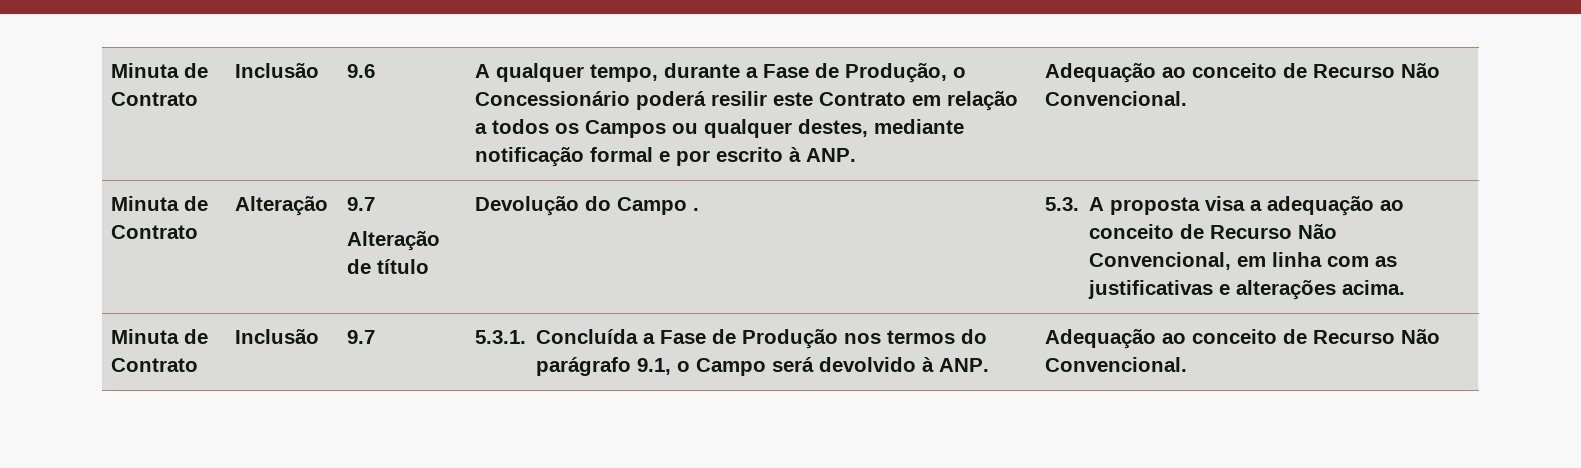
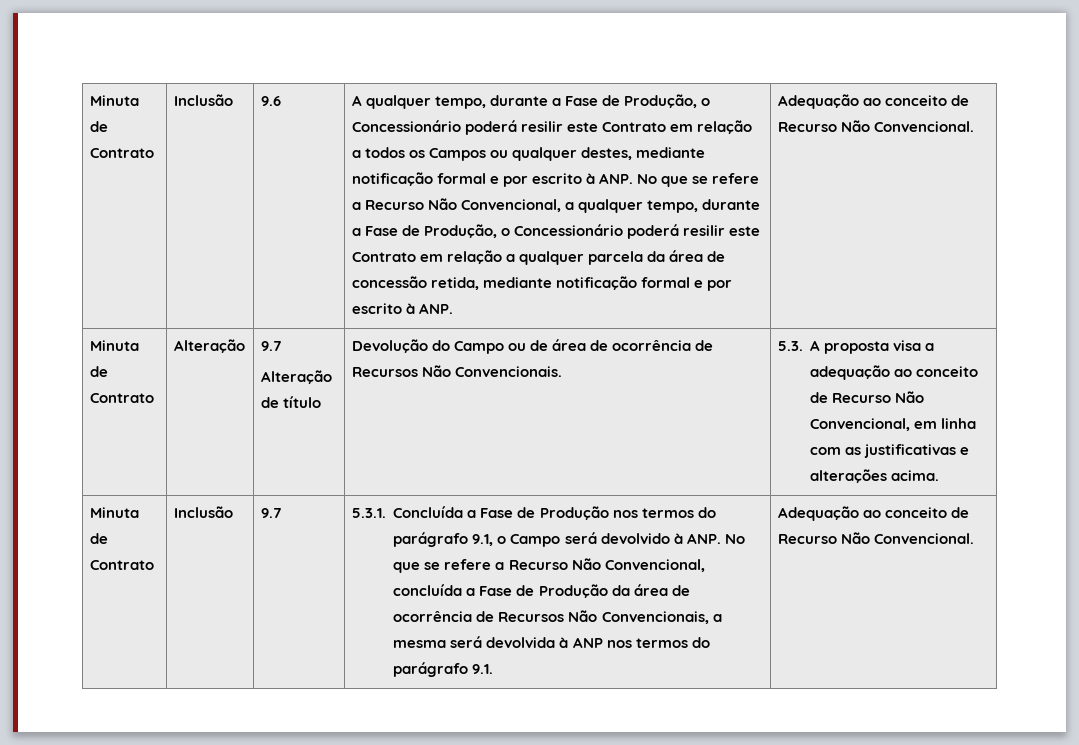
- A qualquer tempo, durante a Fase de Produção, o Concessionário poderá resilir este Contrato em relação a todos os Campos ou qualquer destes, mediante notificação formal e por escrito à ANP.
+ A qualquer tempo, durante a Fase de Produção, o Concessionário poderá resilir este Contrato em relação a todos os Campos ou qualquer destes, mediante notificação formal e por escrito à ANP. No que se refere a Recurso Não Convencional, a qualquer tempo, durante a Fase de Produção, o Concessionário poderá resilir este Contrato em relação a qualquer parcela da área de concessão retida, mediante notificação formal e por escrito à ANP.
  Minuta de Contrato | Alteração | 9.7
- Alteração de título | Devolução do Campo . | 5.3. A proposta visa a adequação ao conceito de Recurso Não Convencional, em linha com as justificativas e alterações acima.
+ Alteração de título | Devolução do Campo ou de área de ocorrência de Recursos Não Convencionais. | 5.3. A proposta visa a adequação ao conceito de Recurso Não Convencional, em linha com as justificativas e alterações acima.
- 5.3.1. Concluída a Fase de Produção nos termos do parágrafo 9.1, o Campo será devolvido à ANP.
+ 5.3.1. Concluída a Fase de Produção nos termos do parágrafo 9.1, o Campo será devolvido à ANP. No que se refere a Recurso Não Convencional, concluída a Fase de Produção da área de ocorrência de Recursos Não Convencionais, a mesma será devolvida à ANP nos termos do parágrafo 9.1.

